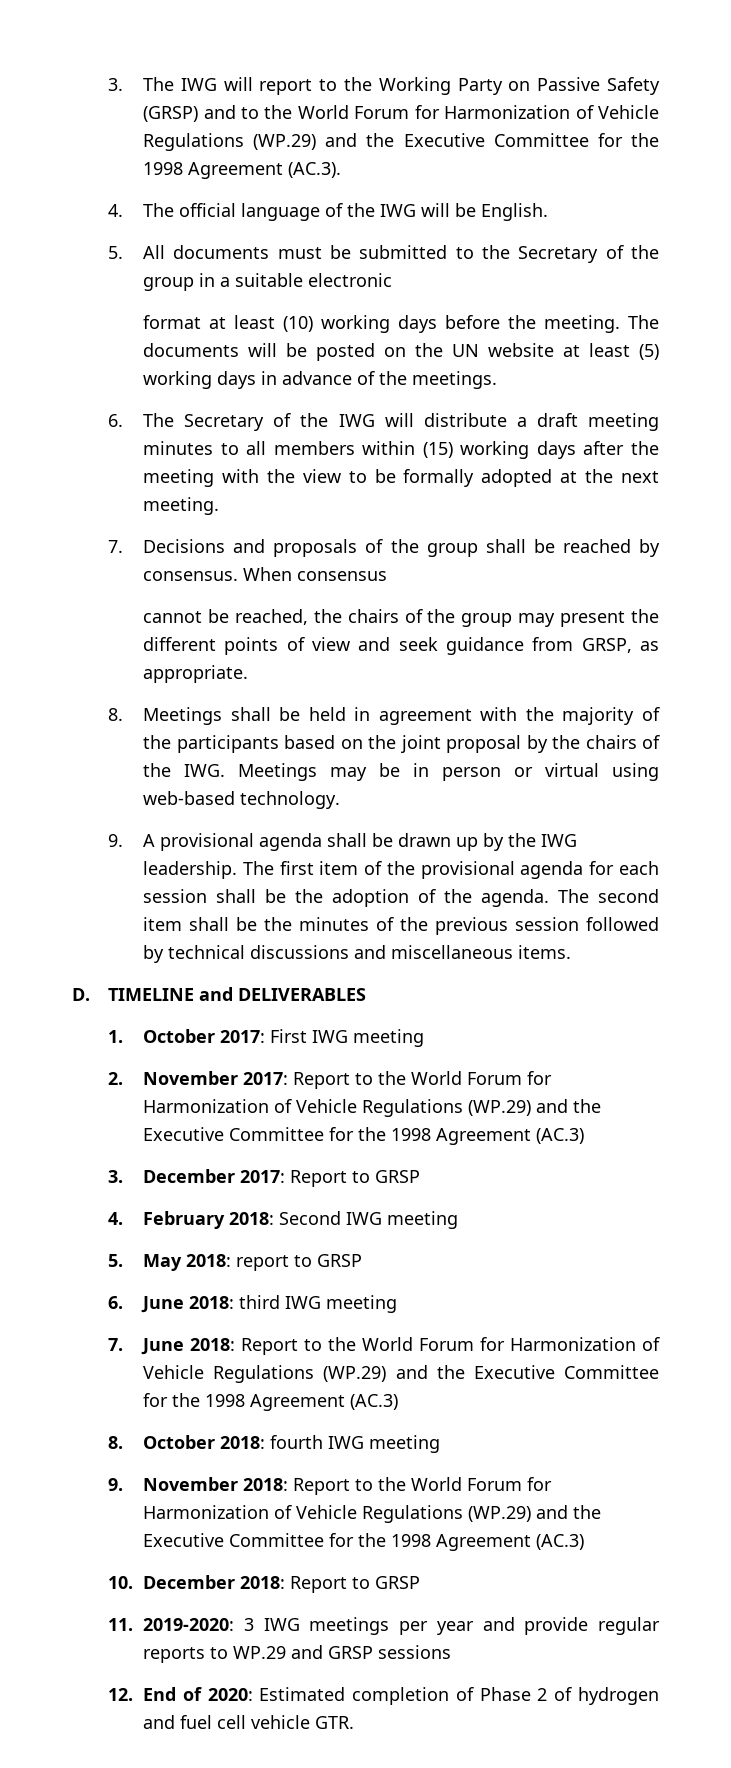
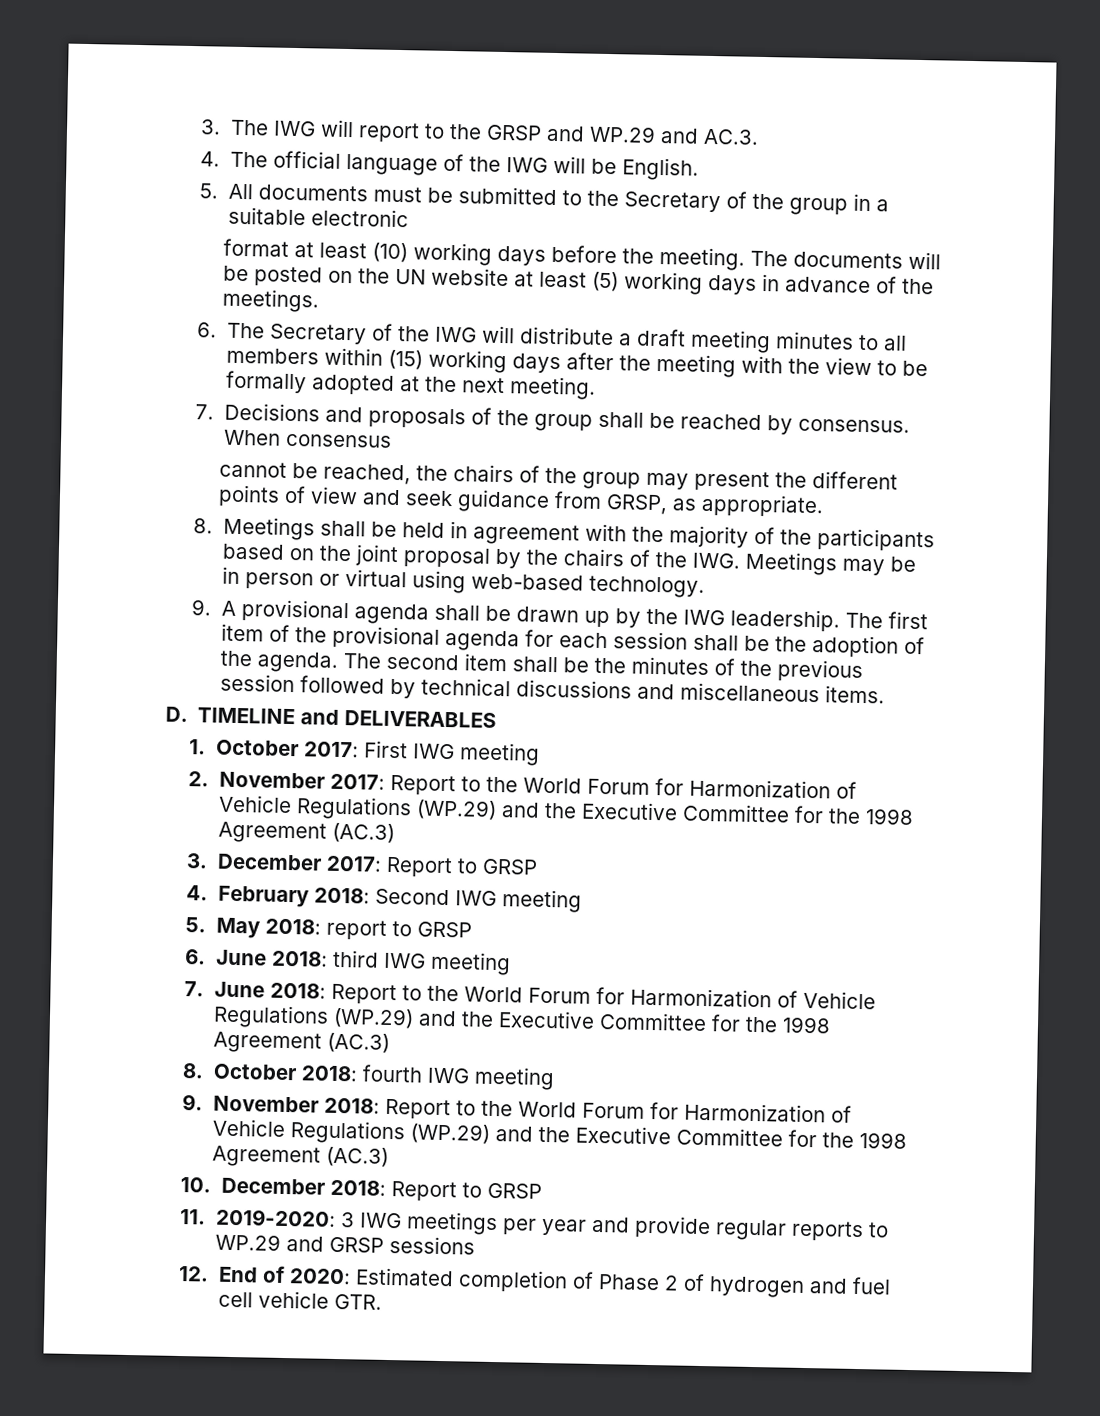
- 3. The IWG will report to the Working Party on Passive Safety (GRSP) and to the World Forum for Harmonization of Vehicle Regulations (WP.29) and the Executive Committee for the 1998 Agreement (AC.3).
+ 3. The IWG will report to the GRSP and WP.29 and AC.3.

